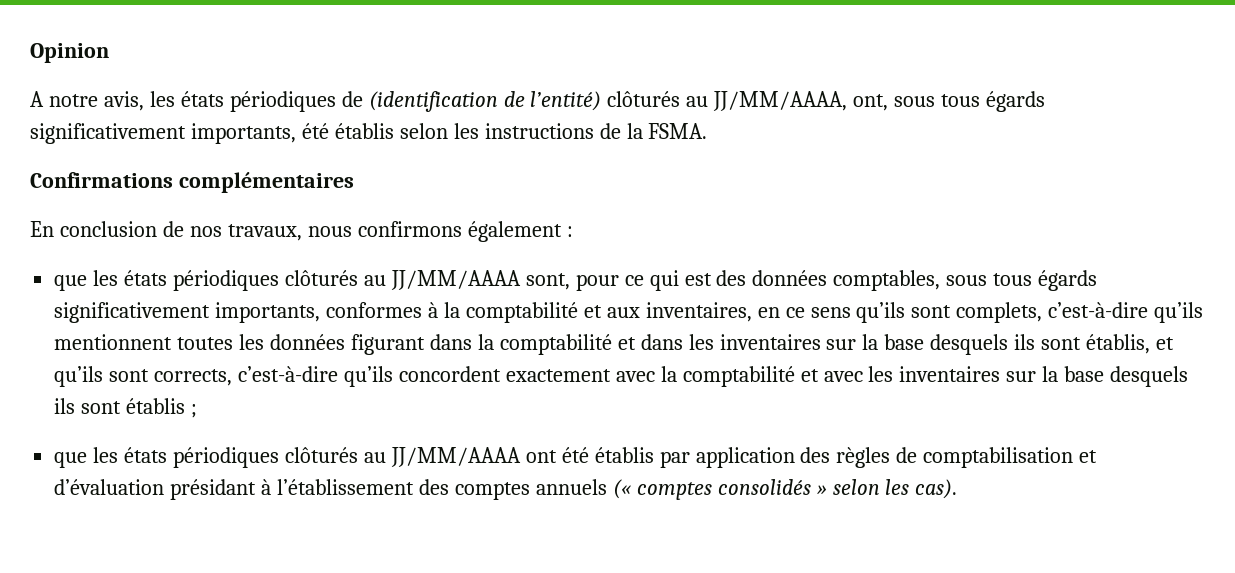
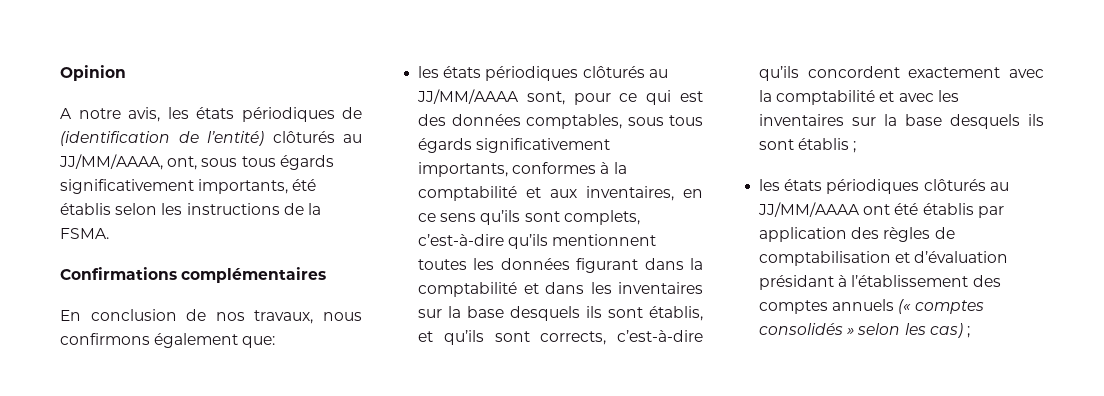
- En conclusion de nos travaux, nous confirmons également :
- que les états périodiques clôturés au JJ/MM/AAAA sont, pour ce qui est des données comptables, sous tous égards significativement importants, conformes à la comptabilité et aux inventaires, en ce sens qu’ils sont complets, c’est-à-dire qu’ils mentionnent toutes les données figurant dans la comptabilité et dans les inventaires sur la base desquels ils sont établis, et qu’ils sont corrects, c’est-à-dire qu’ils concordent exactement avec la comptabilité et avec les inventaires sur la base desquels ils sont établis ;
+ En conclusion de nos travaux, nous confirmons également que:
+ les états périodiques clôturés au JJ/MM/AAAA sont, pour ce qui est des données comptables, sous tous égards significativement importants, conformes à la comptabilité et aux inventaires, en ce sens qu’ils sont complets, c’est-à-dire qu’ils mentionnent toutes les données figurant dans la comptabilité et dans les inventaires sur la base desquels ils sont établis, et qu’ils sont corrects, c’est-à-dire qu’ils concordent exactement avec la comptabilité et avec les inventaires sur la base desquels ils sont établis ;
- que les états périodiques clôturés au JJ/MM/AAAA ont été établis par application des règles de comptabilisation et d’évaluation présidant à l’établissement des comptes annuels (« comptes consolidés » selon les cas).
+ les états périodiques clôturés au JJ/MM/AAAA ont été établis par application des règles de comptabilisation et d’évaluation présidant à l’établissement des comptes annuels (« comptes consolidés » selon les cas) ;

